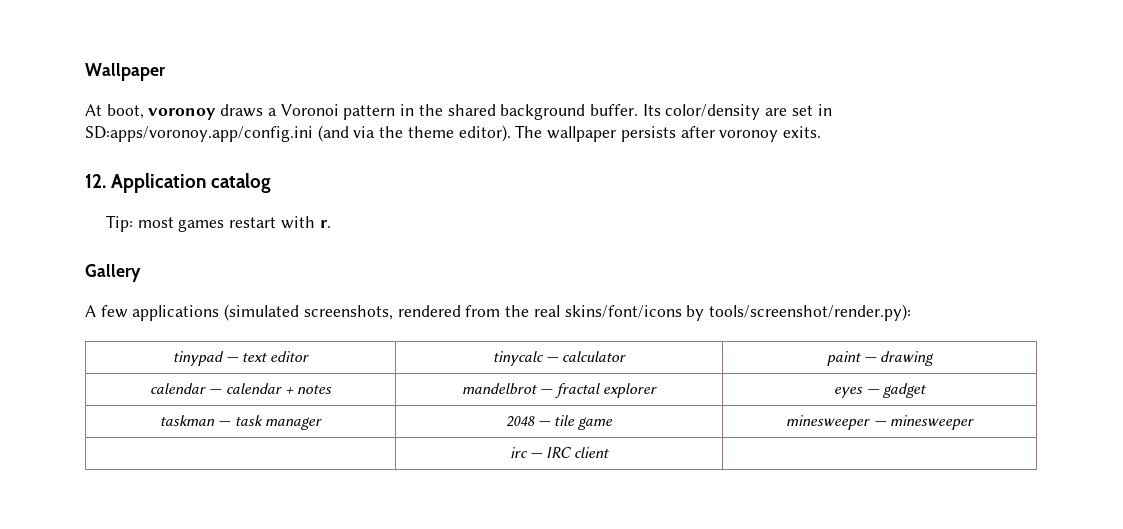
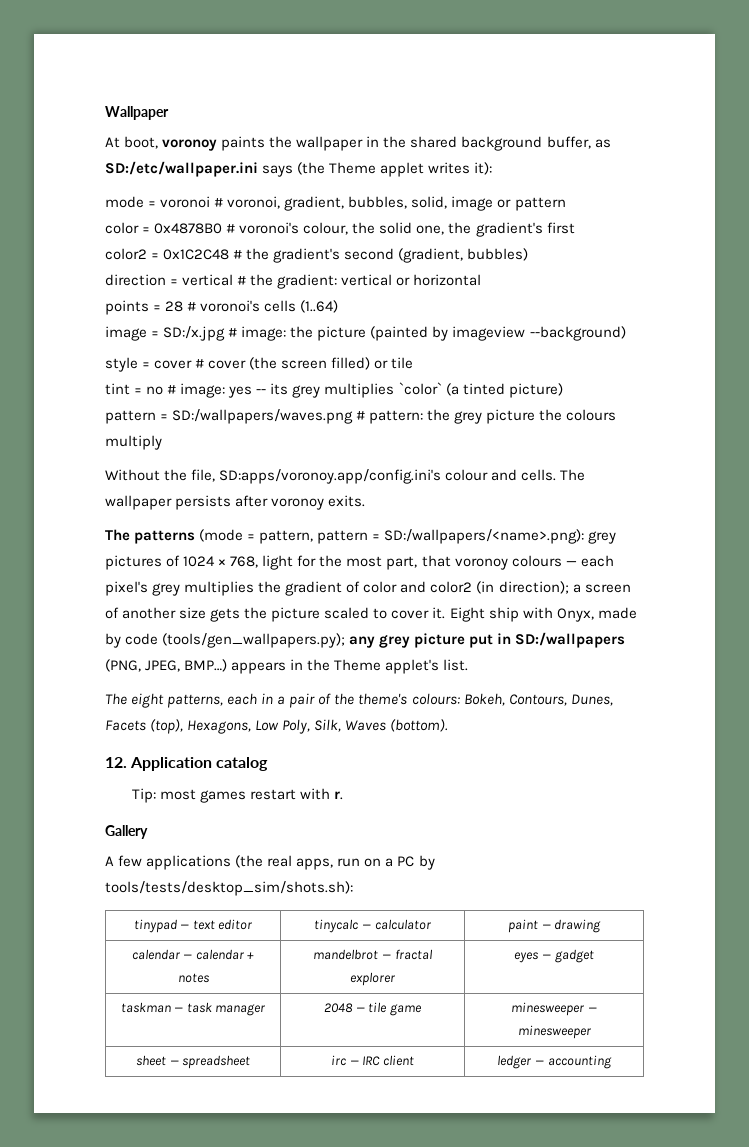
- At boot, voronoy draws a Voronoi pattern in the shared background buffer. Its color/density are set in SD:apps/voronoy.app/config.ini (and via the theme editor).
+ At boot, voronoy paints the wallpaper in the shared background buffer, as SD:/etc/wallpaper.ini says (the Theme applet writes it):
+ mode = voronoi # voronoi, gradient, bubbles, solid, image or pattern
+ color = 0x4878B0 # voronoi's colour, the solid one, the gradient's first
+ color2 = 0x1C2C48 # the gradient's second (gradient, bubbles)
+ direction = vertical # the gradient: vertical or horizontal
+ points = 28 # voronoi's cells (1..64)
+ image = SD:/x.jpg # image: the picture (painted by imageview --background)
+ style = cover # cover (the screen filled) or tile
+ tint = no # image: yes -- its grey multiplies `color` (a tinted picture)
+ pattern = SD:/wallpapers/waves.png # pattern: the grey picture the colours multiply
+ Without the file, SD:apps/voronoy.app/config.ini's colour and cells.
+ The patterns (mode = pattern, pattern = SD:/wallpapers/<name>.png): grey pictures of 1024 × 768, light for the most part, that voronoy colours — each pixel's grey multiplies the gradient of color and color2 (in direction); a screen of another size gets the picture scaled to cover it. Eight ship with Onyx, made by code (tools/gen_wallpapers.py); any grey picture put in SD:/wallpapers (PNG, JPEG, BMP…) appears in the Theme applet's list.
+ The eight patterns, each in a pair of the theme's colours: Bokeh, Contours, Dunes, Facets (top), Hexagons, Low Poly, Silk, Waves (bottom).
- A few applications (simulated screenshots, rendered from the real skins/font/icons by tools/screenshot/render.py):
+ A few applications (the real apps, run on a PC by tools/tests/desktop_sim/shots.sh):
- | irc — IRC client |
+ sheet — spreadsheet | irc — IRC client | ledger — accounting

